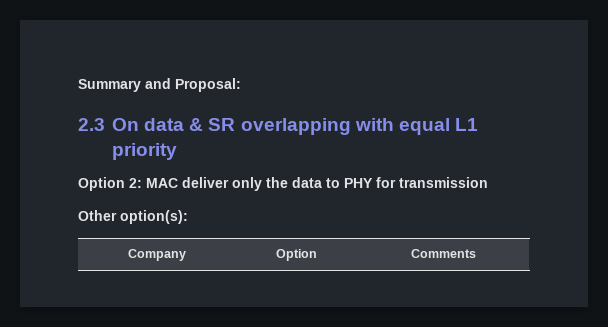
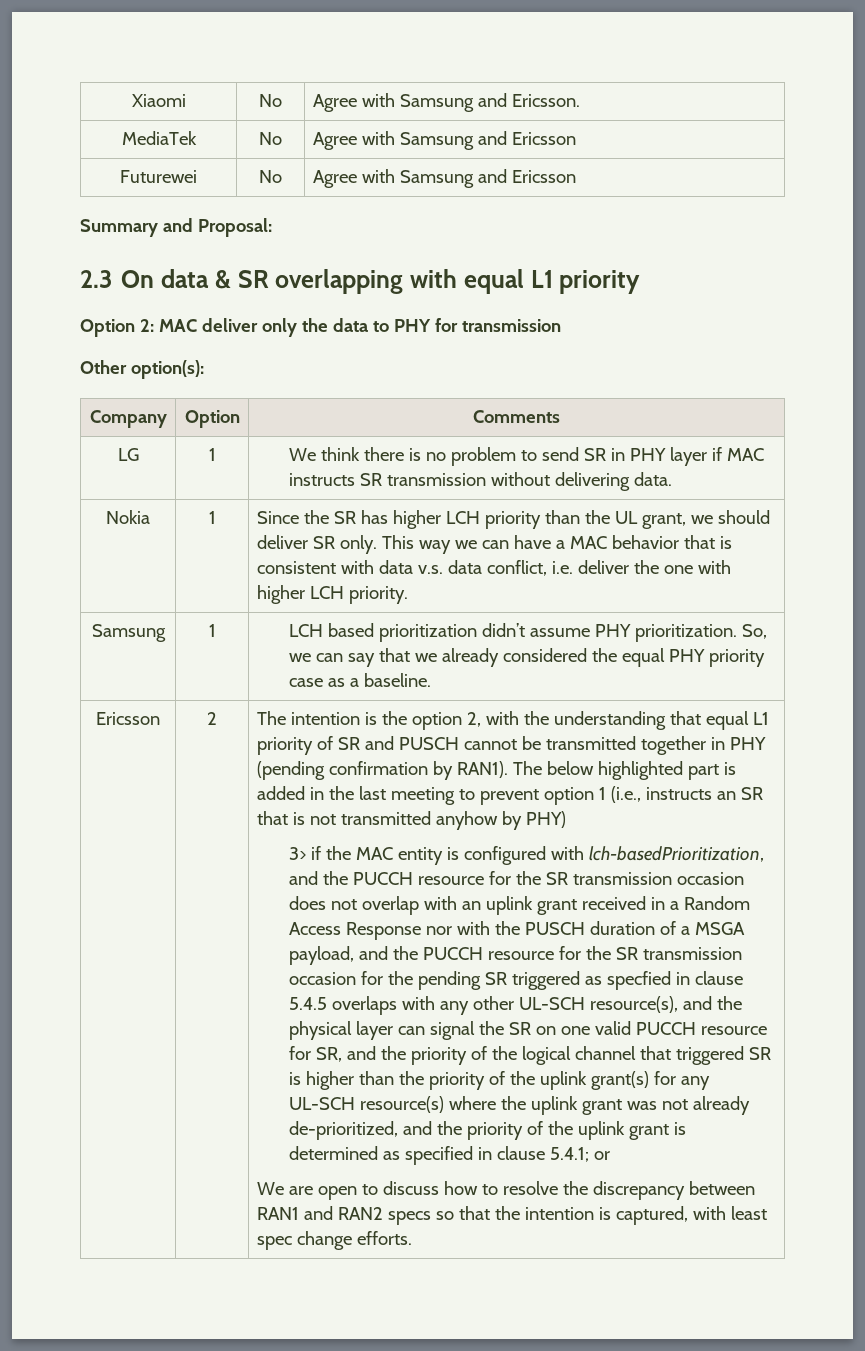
+ Xiaomi | No | Agree with Samsung and Ericsson.
+ MediaTek | No | Agree with Samsung and Ericsson
+ Futurewei | No | Agree with Samsung and Ericsson
+ LG | 1 | We think there is no problem to send SR in PHY layer if MAC instructs SR transmission without delivering data.
+ Nokia | 1 | Since the SR has higher LCH priority than the UL grant, we should deliver SR only. This way we can have a MAC behavior that is consistent with data v.s. data conflict, i.e. deliver the one with higher LCH priority.
+ Samsung | 1 | LCH based prioritization didn’t assume PHY prioritization. So, we can say that we already considered the equal PHY priority case as a baseline.
+ Ericsson | 2 | The intention is the option 2, with the understanding that equal L1 priority of SR and PUSCH cannot be transmitted together in PHY (pending confirmation by RAN1). The below highlighted part is added in the last meeting to prevent option 1 (i.e., instructs an SR that is not transmitted anyhow by PHY)
+ 3> if the MAC entity is configured with lch-basedPrioritization, and the PUCCH resource for the SR transmission occasion does not overlap with an uplink grant received in a Random Access Response nor with the PUSCH duration of a MSGA payload, and the PUCCH resource for the SR transmission occasion for the pending SR triggered as specfied in clause 5.4.5 overlaps with any other UL-SCH resource(s), and the physical layer can signal the SR on one valid PUCCH resource for SR, and the priority of the logical channel that triggered SR is higher than the priority of the uplink grant(s) for any UL-SCH resource(s) where the uplink grant was not already de-prioritized, and the priority of the uplink grant is determined as specified in clause 5.4.1; or
+ We are open to discuss how to resolve the discrepancy between RAN1 and RAN2 specs so that the intention is captured, with least spec change efforts.

